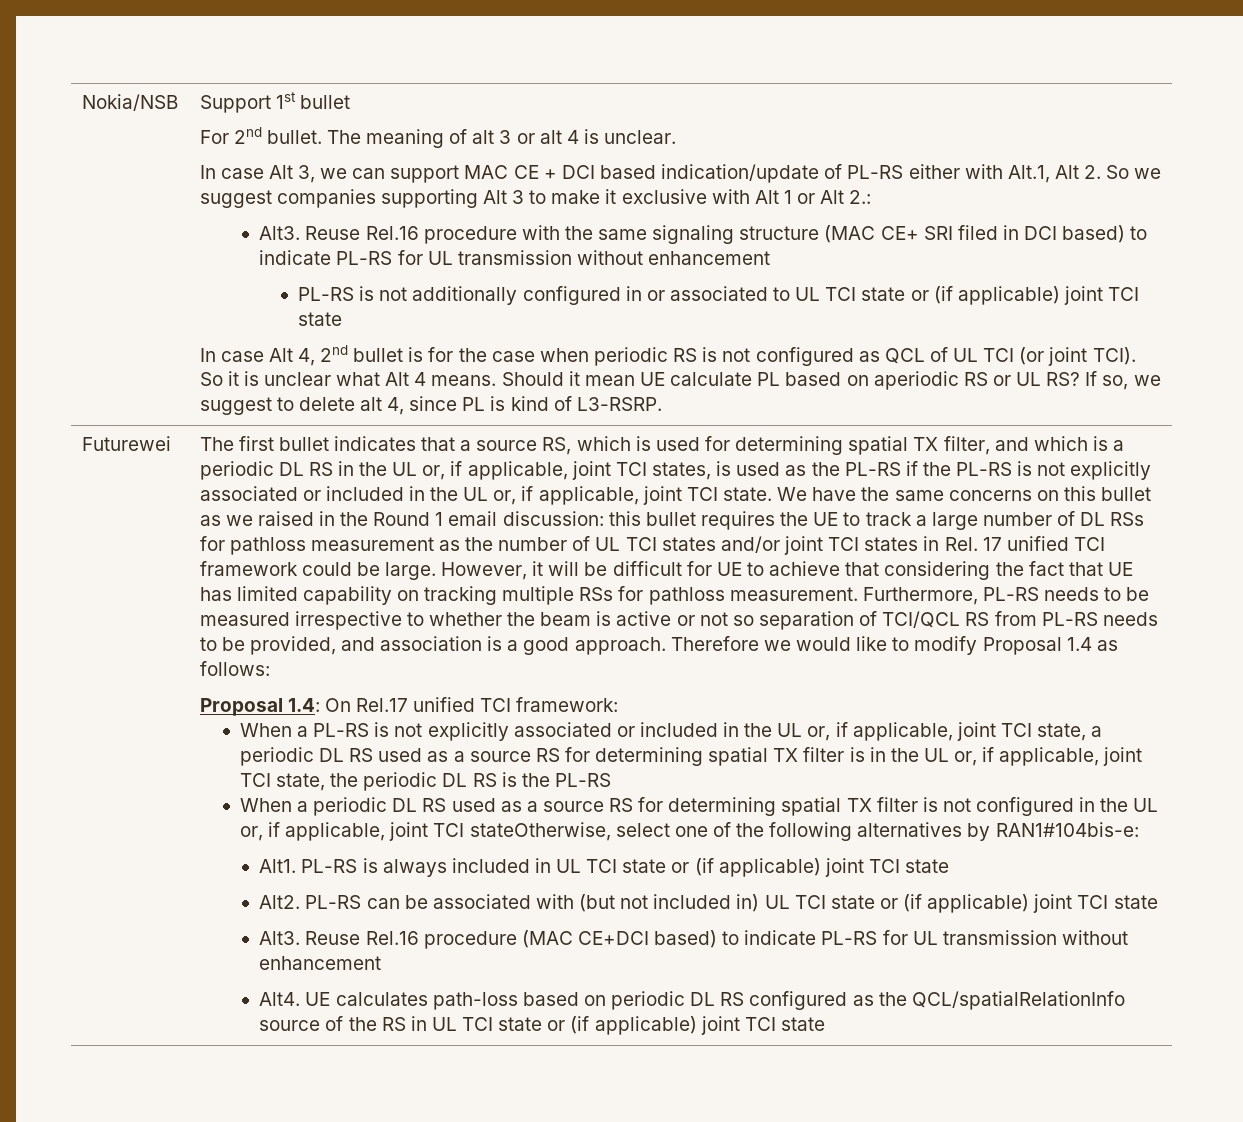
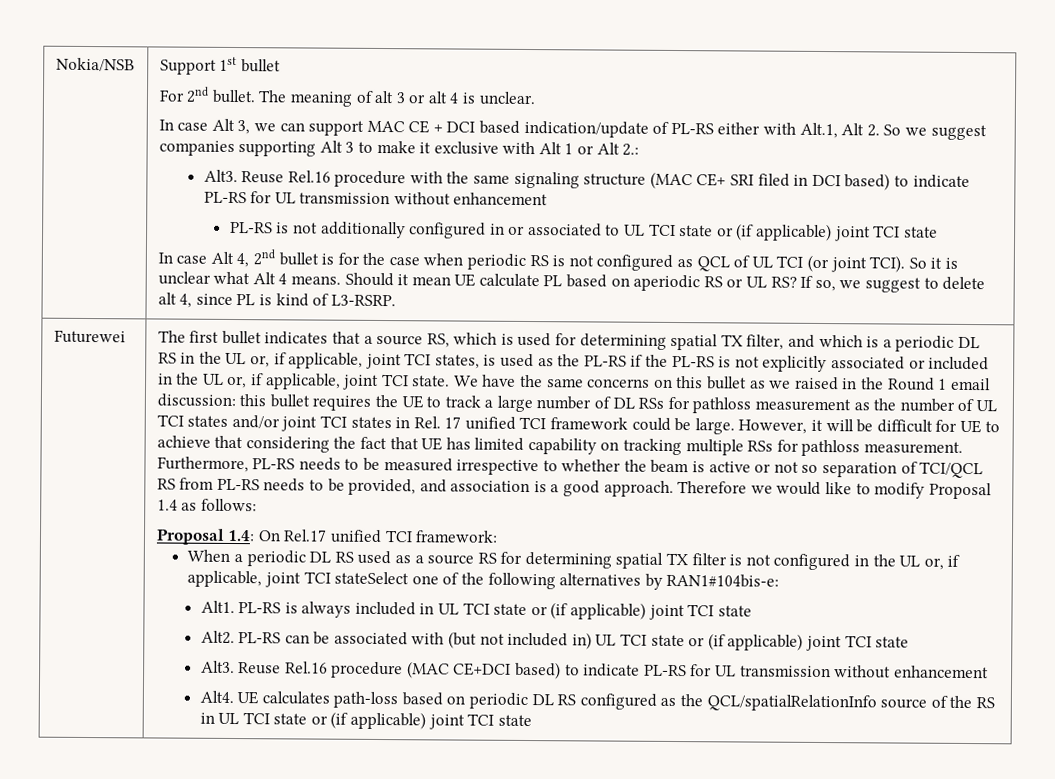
- When a PL-RS is not explicitly associated or included in the UL or, if applicable, joint TCI state, a periodic DL RS used as a source RS for determining spatial TX filter is in the UL or, if applicable, joint TCI state, the periodic DL RS is the PL-RS
- When a periodic DL RS used as a source RS for determining spatial TX filter is not configured in the UL or, if applicable, joint TCI stateOtherwise, select one of the following alternatives by RAN1#104bis-e:
+ When a periodic DL RS used as a source RS for determining spatial TX filter is not configured in the UL or, if applicable, joint TCI stateSelect one of the following alternatives by RAN1#104bis-e:

